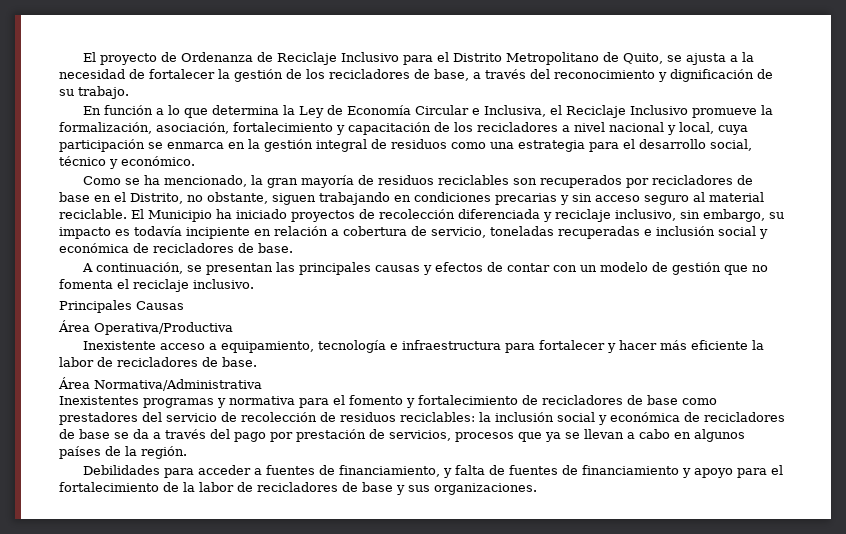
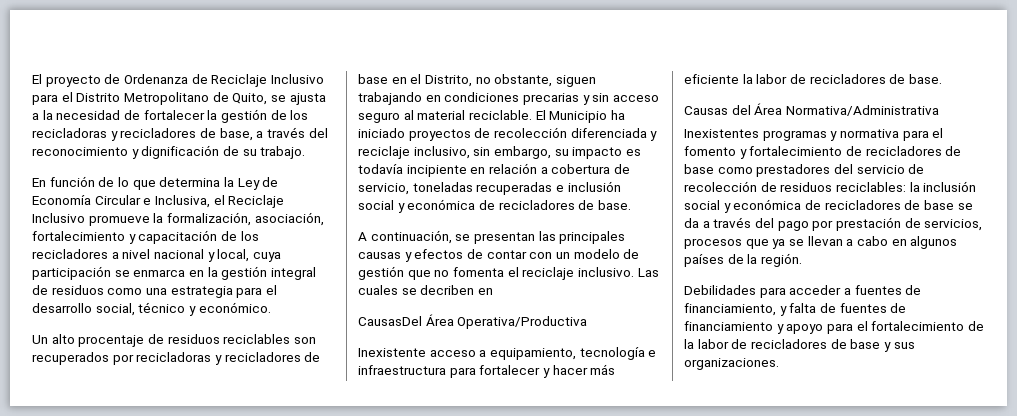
- El proyecto de Ordenanza de Reciclaje Inclusivo para el Distrito Metropolitano de Quito, se ajusta a la necesidad de fortalecer la gestión de los recicladores de base, a través del reconocimiento y dignificación de su trabajo.
+ El proyecto de Ordenanza de Reciclaje Inclusivo para el Distrito Metropolitano de Quito, se ajusta a la necesidad de fortalecer la gestión de los recicladoras y recicladores de base, a través del reconocimiento y dignificación de su trabajo.
- En función a lo que determina la Ley de Economía Circular e Inclusiva, el Reciclaje Inclusivo promueve la formalización, asociación, fortalecimiento y capacitación de los recicladores a nivel nacional y local, cuya participación se enmarca en la gestión integral de residuos como una estrategia para el desarrollo social, técnico y económico.
+ En función de lo que determina la Ley de Economía Circular e Inclusiva, el Reciclaje Inclusivo promueve la formalización, asociación, fortalecimiento y capacitación de los recicladores a nivel nacional y local, cuya participación se enmarca en la gestión integral de residuos como una estrategia para el desarrollo social, técnico y económico.
- Como se ha mencionado, la gran mayoría de residuos reciclables son recuperados por recicladores de base en el Distrito, no obstante, siguen trabajando en condiciones precarias y sin acceso seguro al material reciclable.
+ Un alto procentaje de residuos reciclables son recuperados por recicladoras y recicladores de base en el Distrito, no obstante, siguen trabajando en condiciones precarias y sin acceso seguro al material reciclable.
- A continuación, se presentan las principales causas y efectos de contar con un modelo de gestión que no fomenta el reciclaje inclusivo.
- Principales Causas
- Área Operativa/Productiva
+ A continuación, se presentan las principales causas y efectos de contar con un modelo de gestión que no fomenta el reciclaje inclusivo. Las cuales se decriben en
+ CausasDel Área Operativa/Productiva
- Área Normativa/Administrativa
+ Causas del Área Normativa/Administrativa

